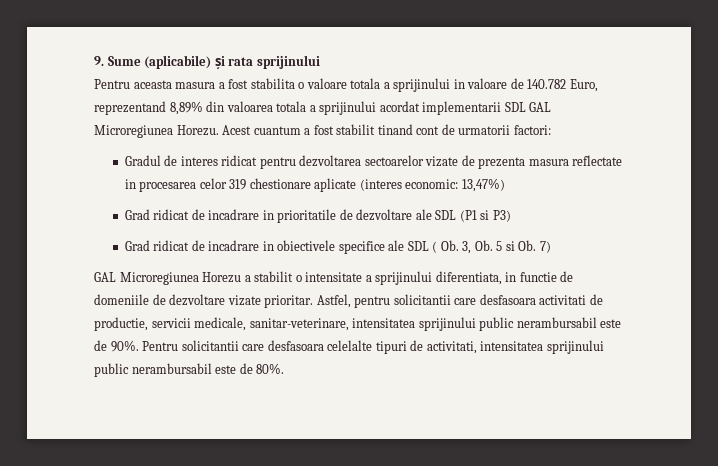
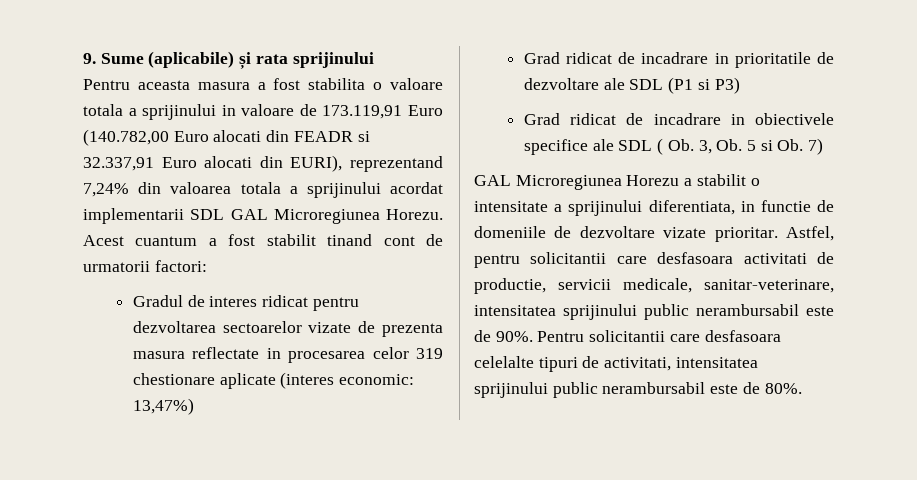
- Pentru aceasta masura a fost stabilita o valoare totala a sprijinului in valoare de 140.782 Euro, reprezentand 8,89% din valoarea totala a sprijinului acordat implementarii SDL GAL Microregiunea Horezu.
+ Pentru aceasta masura a fost stabilita o valoare totala a sprijinului in valoare de 173.119,91 Euro (140.782,00 Euro alocati din FEADR si 32.337,91 Euro alocati din EURI), reprezentand 7,24% din valoarea totala a sprijinului acordat implementarii SDL GAL Microregiunea Horezu.

